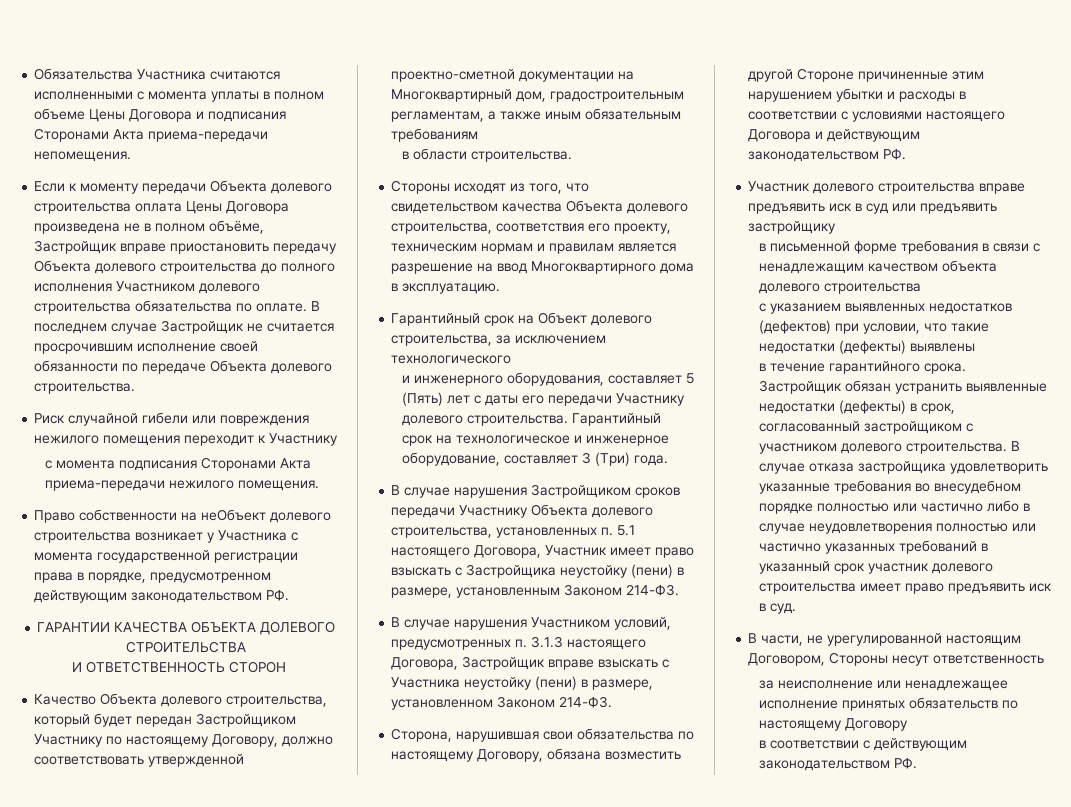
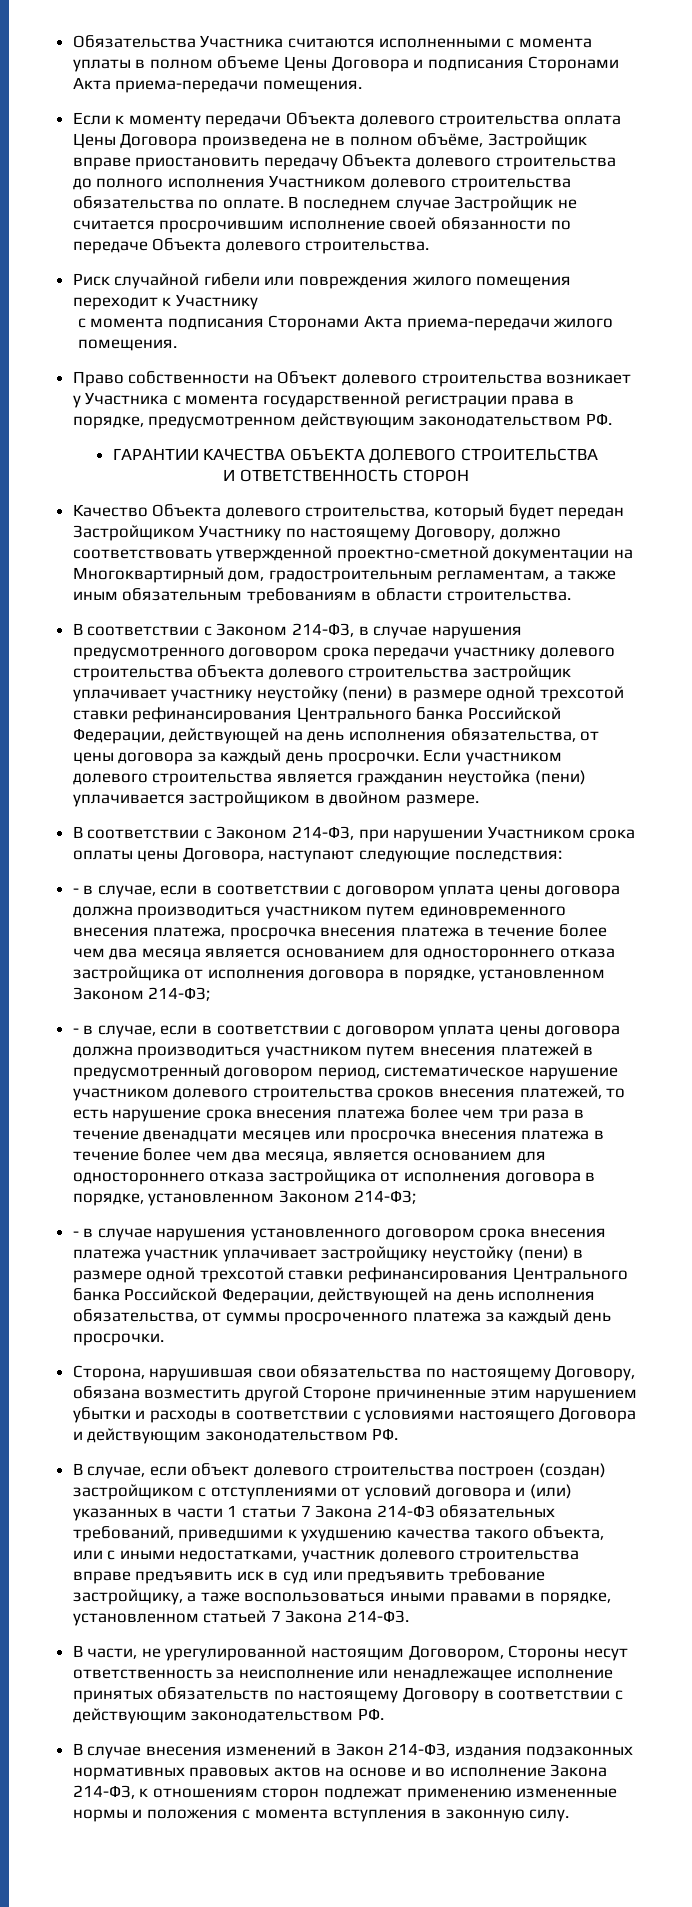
- Обязательства Участника считаются исполненными с момента уплаты в полном объеме Цены Договора и подписания Сторонами Акта приема-передачи непомещения.
+ Обязательства Участника считаются исполненными с момента уплаты в полном объеме Цены Договора и подписания Сторонами Акта приема-передачи помещения.
- Риск случайной гибели или повреждения нежилого помещения переходит к Участнику
+ Риск случайной гибели или повреждения жилого помещения переходит к Участнику
- с момента подписания Сторонами Акта приема-передачи нежилого помещения.
+ с момента подписания Сторонами Акта приема-передачи жилого помещения.
- Право собственности на неОбъект долевого строительства возникает у Участника с момента государственной регистрации права в порядке, предусмотренном действующим законодательством РФ.
+ Право собственности на Объект долевого строительства возникает у Участника с момента государственной регистрации права в порядке, предусмотренном действующим законодательством РФ.
- Качество Объекта долевого строительства, который будет передан Застройщиком Участнику по настоящему Договору, должно соответствовать утвержденной проектно-сметной документации на Многоквартирный дом, градостроительным регламентам, а также иным обязательным требованиям
- в области строительства.
+ Качество Объекта долевого строительства, который будет передан Застройщиком Участнику по настоящему Договору, должно соответствовать утвержденной проектно-сметной документации на Многоквартирный дом, градостроительным регламентам, а также иным обязательным требованиям в области строительства.
- Стороны исходят из того, что свидетельством качества Объекта долевого строительства, соответствия его проекту, техническим нормам и правилам является разрешение на ввод Многоквартирного дома в эксплуатацию.
- Гарантийный срок на Объект долевого строительства, за исключением технологического
- и инженерного оборудования, составляет 5 (Пять) лет с даты его передачи Участнику долевого строительства. Гарантийный срок на технологическое и инженерное оборудование, составляет 3 (Три) года.
- В случае нарушения Застройщиком сроков передачи Участнику Объекта долевого строительства, установленных п. 5.1 настоящего Договора, Участник имеет право взыскать с Застройщика неустойку (пени) в размере, установленным Законом 214-ФЗ.
- В случае нарушения Участником условий, предусмотренных п. 3.1.3 настоящего Договора, Застройщик вправе взыскать с Участника неустойку (пени) в размере, установленном Законом 214-ФЗ.
+ В соответствии с Законом 214-ФЗ, в случае нарушения предусмотренного договором срока передачи участнику долевого строительства объекта долевого строительства застройщик уплачивает участнику неустойку (пени) в размере одной трехсотой ставки рефинансирования Центрального банка Российской Федерации, действующей на день исполнения обязательства, от цены договора за каждый день просрочки. Если участником долевого строительства является гражданин неустойка (пени) уплачивается застройщиком в двойном размере.
+ В соответствии с Законом 214-ФЗ, при нарушении Участником срока оплаты цены Договора, наступают следующие последствия:
+ - в случае, если в соответствии с договором уплата цены договора должна производиться участником путем единовременного внесения платежа, просрочка внесения платежа в течение более чем два месяца является основанием для одностороннего отказа застройщика от исполнения договора в порядке, установленном Законом 214-ФЗ;
+ - в случае, если в соответствии с договором уплата цены договора должна производиться участником путем внесения платежей в предусмотренный договором период, систематическое нарушение участником долевого строительства сроков внесения платежей, то есть нарушение срока внесения платежа более чем три раза в течение двенадцати месяцев или просрочка внесения платежа в течение более чем два месяца, является основанием для одностороннего отказа застройщика от исполнения договора в порядке, установленном Законом 214-ФЗ;
+ - в случае нарушения установленного договором срока внесения платежа участник уплачивает застройщику неустойку (пени) в размере одной трехсотой ставки рефинансирования Центрального банка Российской Федерации, действующей на день исполнения обязательства, от суммы просроченного платежа за каждый день просрочки.
- Участник долевого строительства вправе предъявить иск в суд или предъявить застройщику
- в письменной форме требования в связи с ненадлежащим качеством объекта долевого строительства
- с указанием выявленных недостатков (дефектов) при условии, что такие недостатки (дефекты) выявлены
- в течение гарантийного срока. Застройщик обязан устранить выявленные недостатки (дефекты) в срок, согласованный застройщиком с участником долевого строительства. В случае отказа застройщика удовлетворить указанные требования во внесудебном порядке полностью или частично либо в случае неудовлетворения полностью или частично указанных требований в указанный срок участник долевого строительства имеет право предъявить иск в суд.
+ В случае, если объект долевого строительства построен (создан) застройщиком с отступлениями от условий договора и (или) указанных в части 1 статьи 7 Закона 214-ФЗ обязательных требований, приведшими к ухудшению качества такого объекта, или с иными недостатками, участник долевого строительства вправе предъявить иск в суд или предъявить требование застройщику, а таже воспользоваться иными правами в порядке, установленном статьей 7 Закона 214-ФЗ.
- В части, не урегулированной настоящим Договором, Стороны несут ответственность
- за неисполнение или ненадлежащее исполнение принятых обязательств по настоящему Договору
- в соответствии с действующим законодательством РФ.
+ В части, не урегулированной настоящим Договором, Стороны несут ответственность за неисполнение или ненадлежащее исполнение принятых обязательств по настоящему Договору в соответствии с действующим законодательством РФ.
+ В случае внесения изменений в Закон 214-ФЗ, издания подзаконных нормативных правовых актов на основе и во исполнение Закона 214-ФЗ, к отношениям сторон подлежат применению измененные нормы и положения с момента вступления в законную силу.

